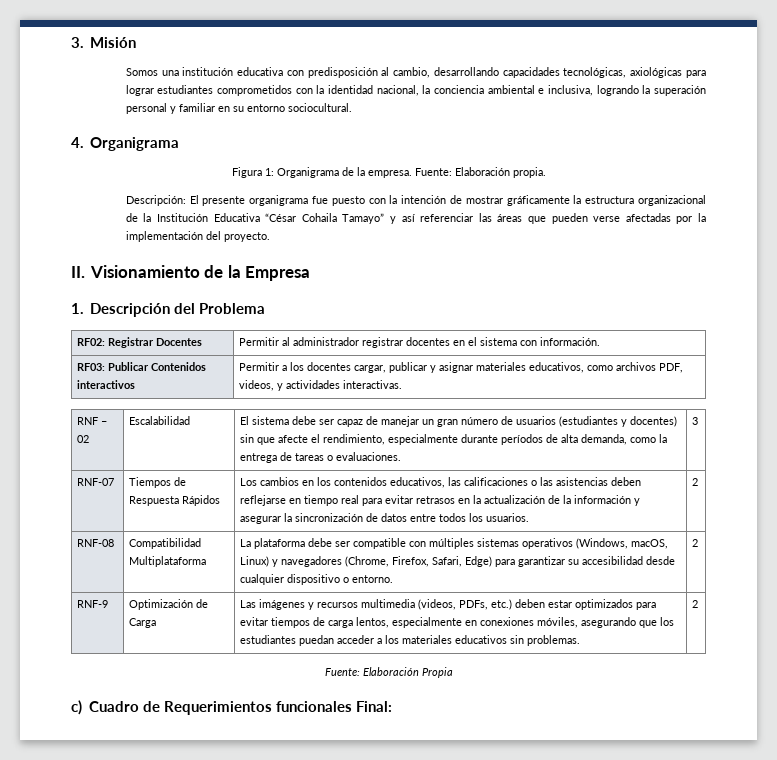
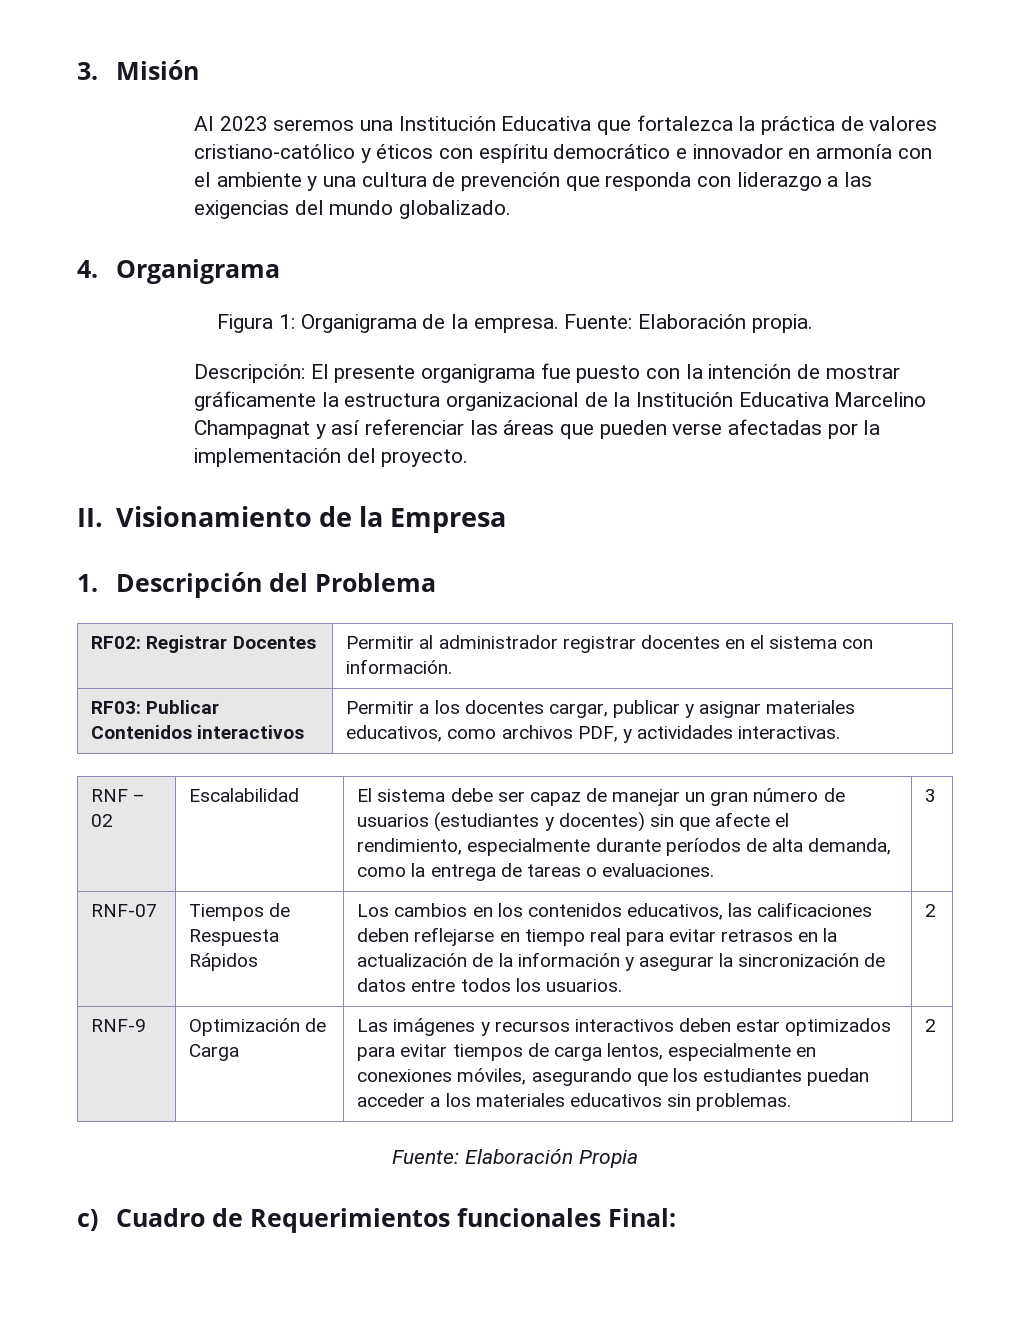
- Somos una institución educativa con predisposición al cambio, desarrollando capacidades tecnológicas, axiológicas para lograr estudiantes comprometidos con la identidad nacional, la conciencia ambiental e inclusiva, logrando la superación personal y familiar en su entorno sociocultural.
+ Al 2023 seremos una Institución Educativa que fortalezca la práctica de valores cristiano-católico y éticos con espíritu democrático e innovador en armonía con el ambiente y una cultura de prevención que responda con liderazgo a las exigencias del mundo globalizado.
- Descripción: El presente organigrama fue puesto con la intención de mostrar gráficamente la estructura organizacional de la Institución Educativa “César Cohaila Tamayo” y así referenciar las áreas que pueden verse afectadas por la implementación del proyecto.
+ Descripción: El presente organigrama fue puesto con la intención de mostrar gráficamente la estructura organizacional de la Institución Educativa Marcelino Champagnat y así referenciar las áreas que pueden verse afectadas por la implementación del proyecto.
- RF03: Publicar Contenidos interactivos | Permitir a los docentes cargar, publicar y asignar materiales educativos, como archivos PDF, videos, y actividades interactivas.
+ RF03: Publicar Contenidos interactivos | Permitir a los docentes cargar, publicar y asignar materiales educativos, como archivos PDF, y actividades interactivas.
- Los cambios en los contenidos educativos, las calificaciones o las asistencias deben reflejarse en tiempo real para evitar retrasos en la actualización de la información y asegurar la sincronización de datos entre todos los usuarios.
+ Los cambios en los contenidos educativos, las calificaciones deben reflejarse en tiempo real para evitar retrasos en la actualización de la información y asegurar la sincronización de datos entre todos los usuarios.
- RNF-08 | Compatibilidad Multiplataforma | La plataforma debe ser compatible con múltiples sistemas operativos (Windows, macOS, Linux) y navegadores (Chrome, Firefox, Safari, Edge) para garantizar su accesibilidad desde cualquier dispositivo o entorno. | 2
- RNF-9 | Optimización de Carga | Las imágenes y recursos multimedia (videos, PDFs, etc.) deben estar optimizados para evitar tiempos de carga lentos, especialmente en conexiones móviles, asegurando que los estudiantes puedan acceder a los materiales educativos sin problemas. | 2
+ RNF-9 | Optimización de Carga | Las imágenes y recursos interactivos deben estar optimizados para evitar tiempos de carga lentos, especialmente en conexiones móviles, asegurando que los estudiantes puedan acceder a los materiales educativos sin problemas. | 2

